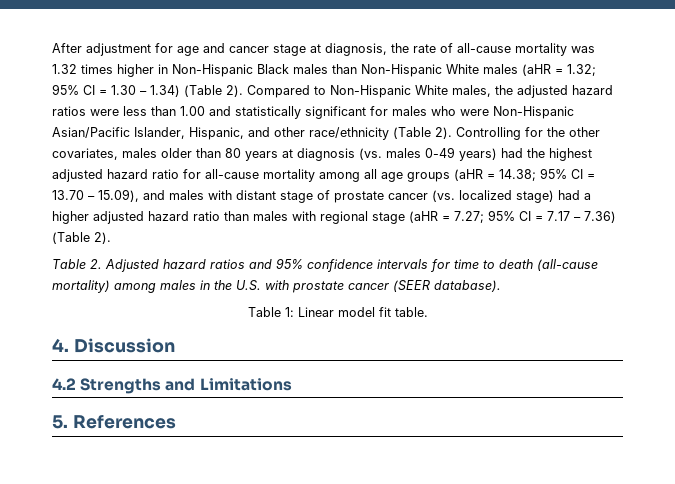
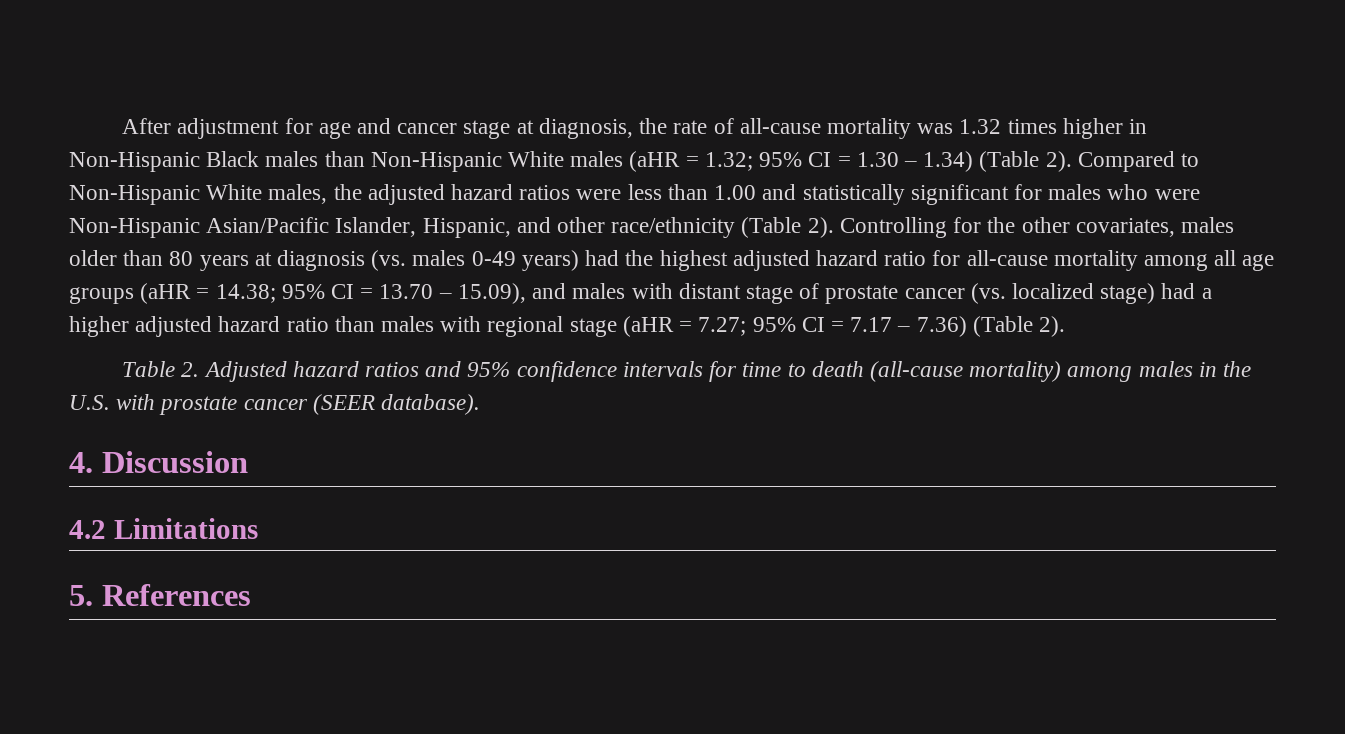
- Table 1: Linear model fit table.
- 4.2 Strengths and Limitations
+ 4.2 Limitations

